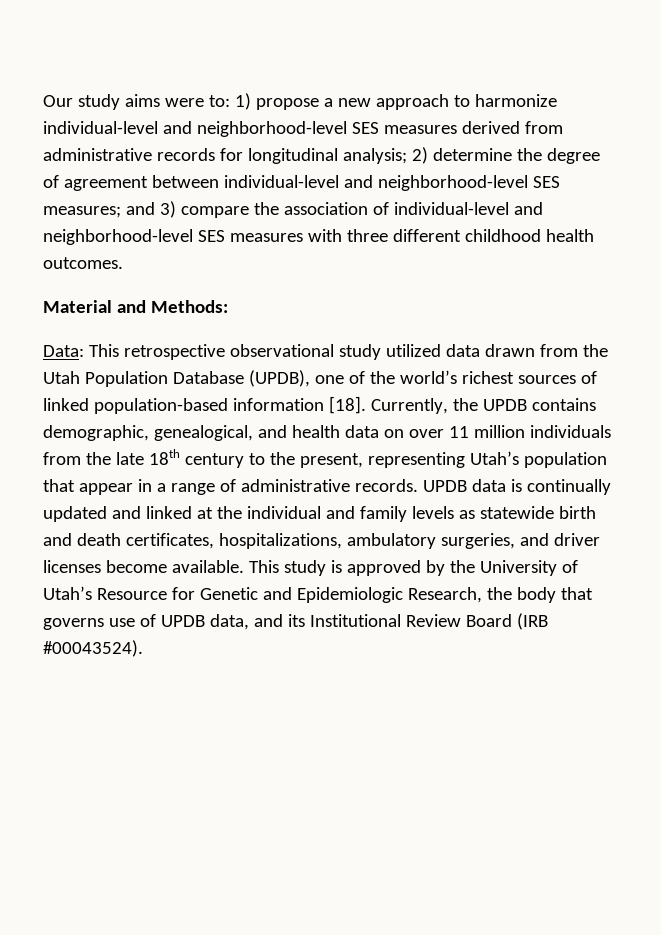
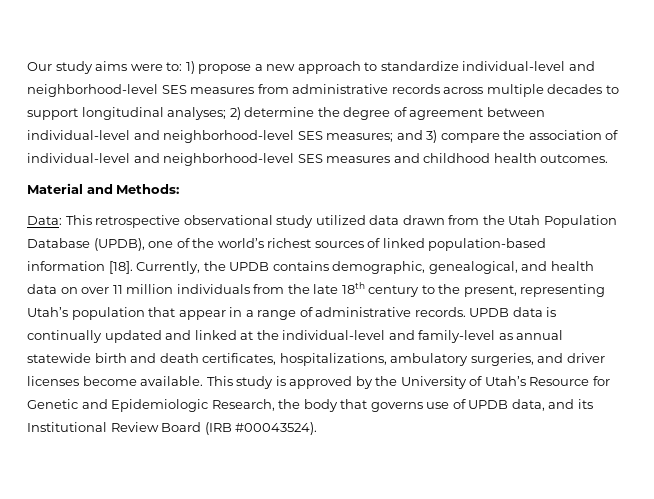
- Our study aims were to: 1) propose a new approach to harmonize individual-level and neighborhood-level SES measures derived from administrative records for longitudinal analysis; 2) determine the degree of agreement between individual-level and neighborhood-level SES measures; and 3) compare the association of individual-level and neighborhood-level SES measures with three different childhood health outcomes.
+ Our study aims were to: 1) propose a new approach to standardize individual-level and neighborhood-level SES measures from administrative records across multiple decades to support longitudinal analyses; 2) determine the degree of agreement between individual-level and neighborhood-level SES measures; and 3) compare the association of individual-level and neighborhood-level SES measures and childhood health outcomes.
- UPDB data is continually updated and linked at the individual and family levels as statewide birth and death certificates, hospitalizations, ambulatory surgeries, and driver licenses become available.
+ UPDB data is continually updated and linked at the individual-level and family-level as annual statewide birth and death certificates, hospitalizations, ambulatory surgeries, and driver licenses become available.

